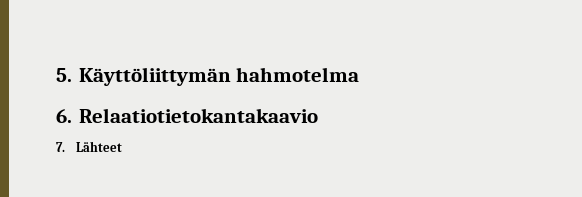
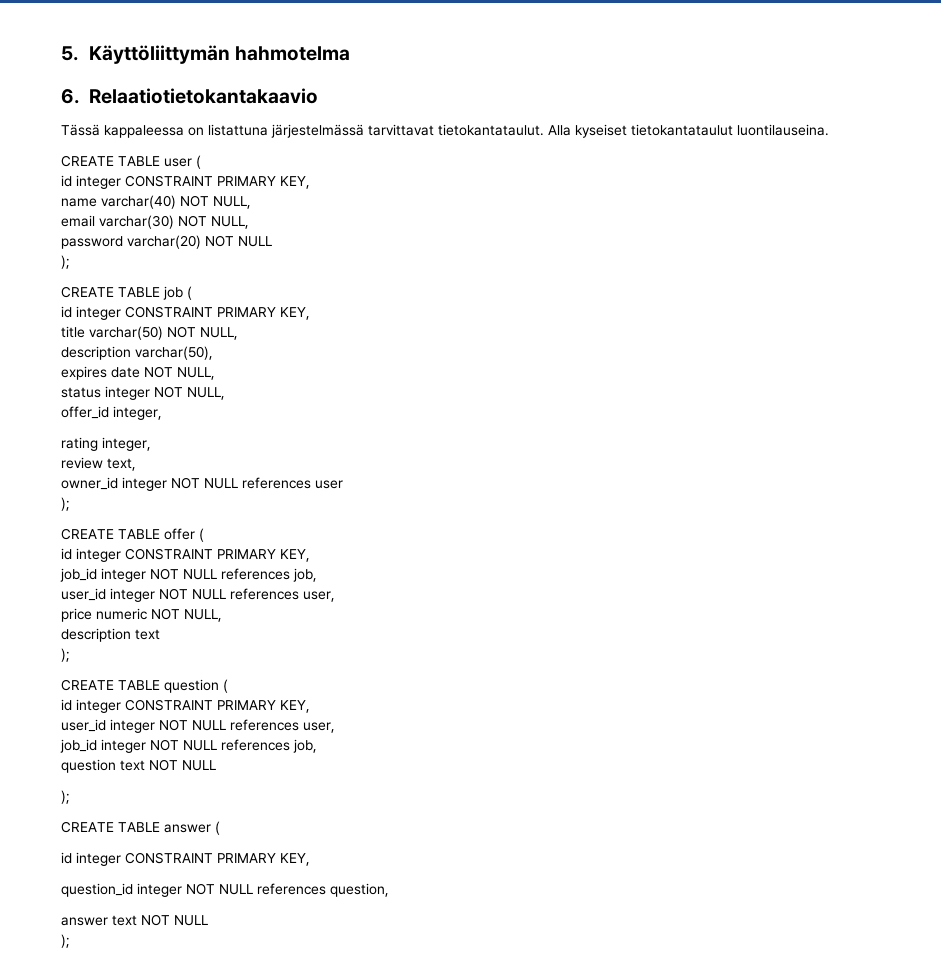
- 7. Lähteet
+ Tässä kappaleessa on listattuna järjestelmässä tarvittavat tietokantataulut. Alla kyseiset tietokantataulut luontilauseina.
+ CREATE TABLE user (
+ id integer CONSTRAINT PRIMARY KEY,
+ name varchar(40) NOT NULL,
+ email varchar(30) NOT NULL,
+ password varchar(20) NOT NULL
+ );
+ CREATE TABLE job (
+ id integer CONSTRAINT PRIMARY KEY,
+ title varchar(50) NOT NULL,
+ description varchar(50),
+ expires date NOT NULL,
+ status integer NOT NULL,
+ offer_id integer,
+ rating integer,
+ review text,
+ owner_id integer NOT NULL references user
+ );
+ CREATE TABLE offer (
+ id integer CONSTRAINT PRIMARY KEY,
+ job_id integer NOT NULL references job,
+ user_id integer NOT NULL references user,
+ price numeric NOT NULL,
+ description text
+ );
+ CREATE TABLE question (
+ id integer CONSTRAINT PRIMARY KEY,
+ user_id integer NOT NULL references user,
+ job_id integer NOT NULL references job,
+ question text NOT NULL
+ );
+ CREATE TABLE answer (
+ id integer CONSTRAINT PRIMARY KEY,
+ question_id integer NOT NULL references question,
+ answer text NOT NULL
+ );

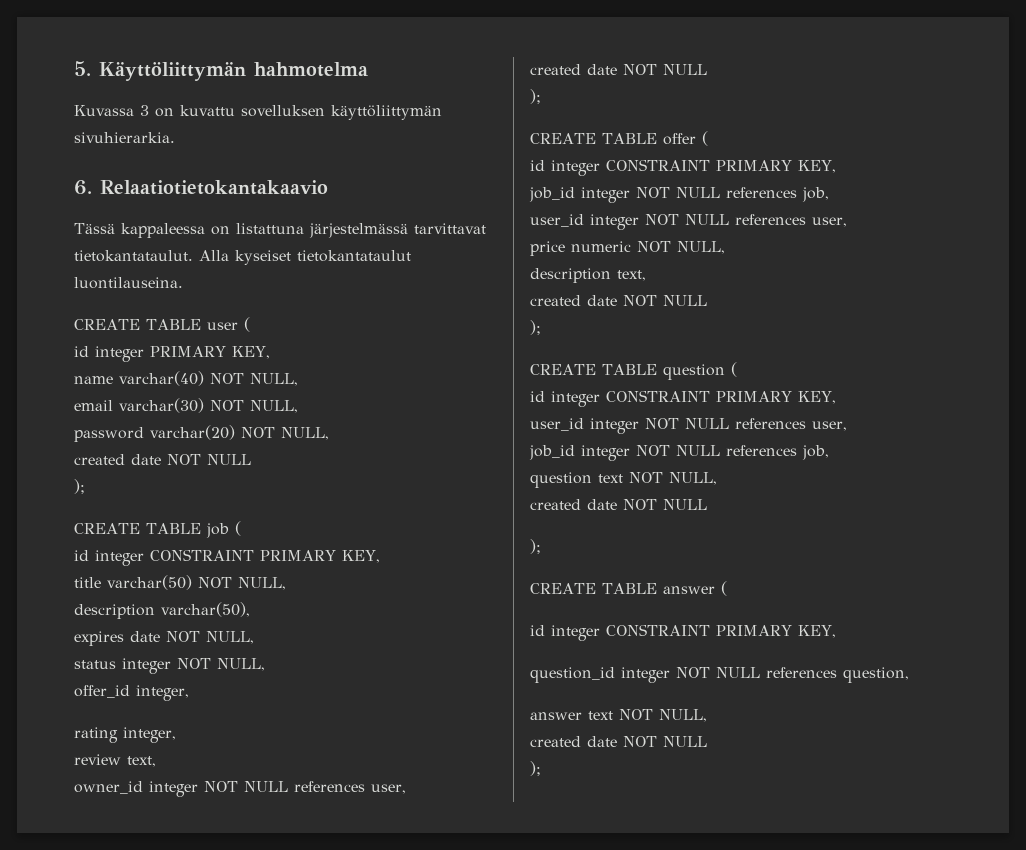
+ Kuvassa 3 on kuvattu sovelluksen käyttöliittymän sivuhierarkia.
  CREATE TABLE user (
- id integer CONSTRAINT PRIMARY KEY,
+ id integer PRIMARY KEY,
- password varchar(20) NOT NULL
+ password varchar(20) NOT NULL,
+ created date NOT NULL
- owner_id integer NOT NULL references user
+ owner_id integer NOT NULL references user,
+ created date NOT NULL
- description text
+ description text,
+ created date NOT NULL
- question text NOT NULL
+ question text NOT NULL,
+ created date NOT NULL
- answer text NOT NULL
+ answer text NOT NULL,
+ created date NOT NULL

